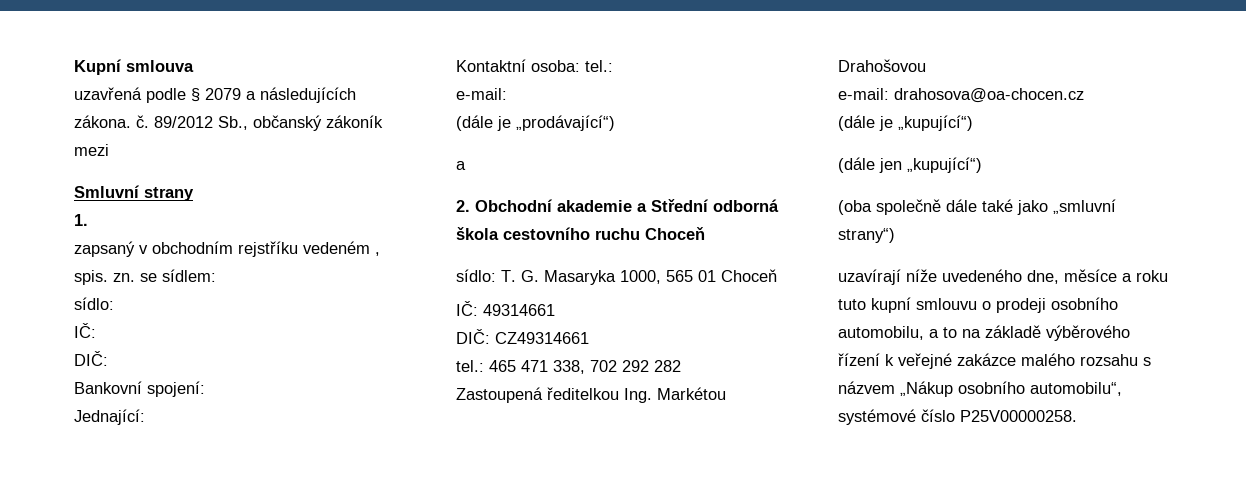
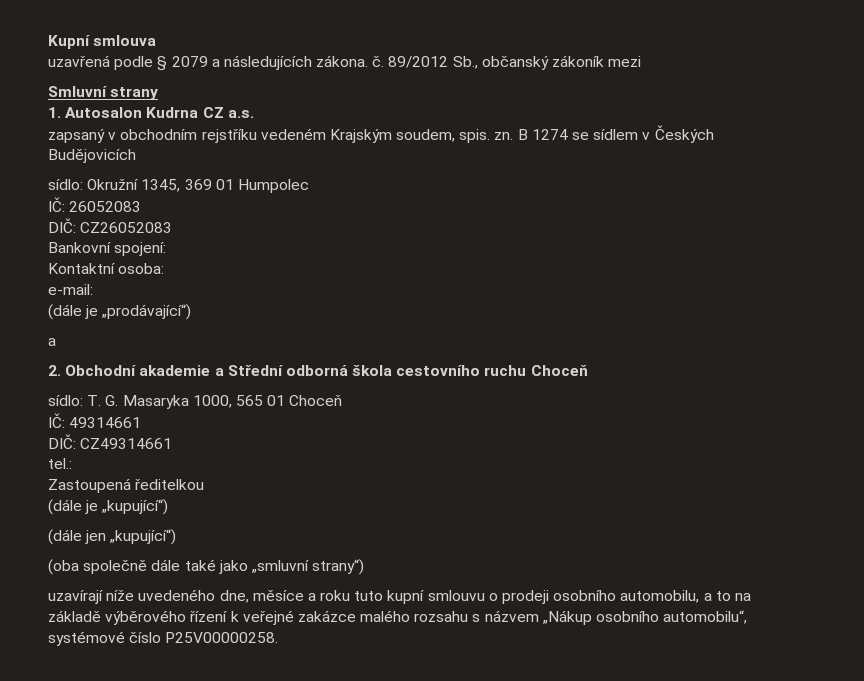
- 1.
+ 1. Autosalon Kudrna CZ a.s.
- zapsaný v obchodním rejstříku vedeném , spis. zn. se sídlem:
- sídlo:
- IČ:
- DIČ:
+ zapsaný v obchodním rejstříku vedeném Krajským soudem, spis. zn. B 1274 se sídlem v Českých Budějovicích
+ sídlo: Okružní 1345, 369 01 Humpolec
+ IČ: 26052083
+ DIČ: CZ26052083
- Jednající:
- Kontaktní osoba: tel.:
+ Kontaktní osoba:
- tel.: 465 471 338, 702 292 282
- Zastoupená ředitelkou Ing. Markétou Drahošovou
- e-mail: drahosova@oa-chocen.cz
+ tel.:
+ Zastoupená ředitelkou

